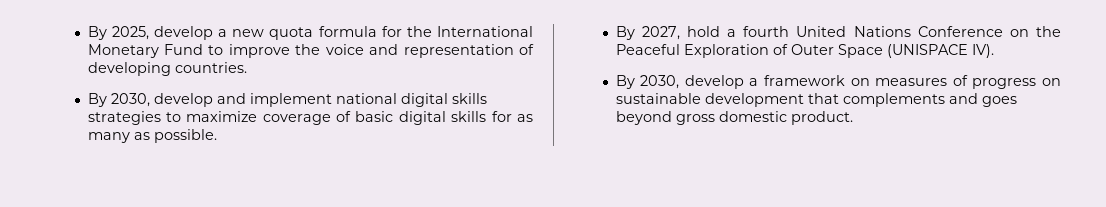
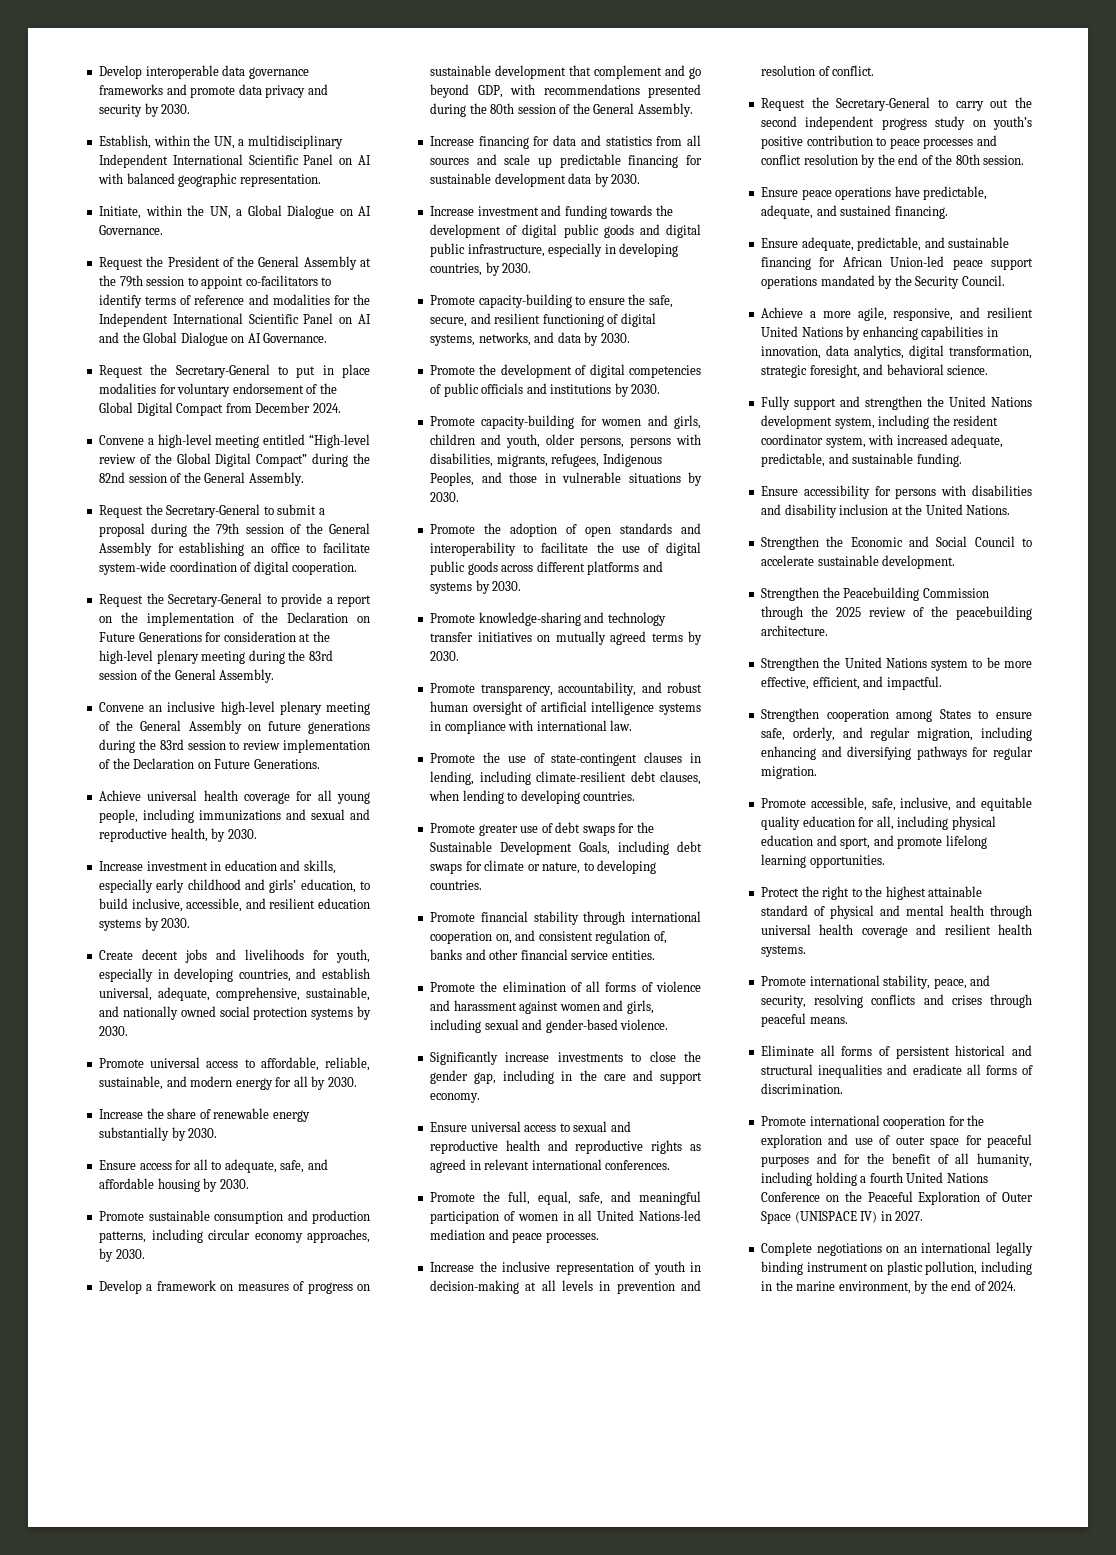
- By 2025, develop a new quota formula for the International Monetary Fund to improve the voice and representation of developing countries.
- By 2030, develop and implement national digital skills strategies to maximize coverage of basic digital skills for as many as possible.
- By 2027, hold a fourth United Nations Conference on the Peaceful Exploration of Outer Space (UNISPACE IV).
- By 2030, develop a framework on measures of progress on sustainable development that complements and goes beyond gross domestic product.
+ Develop interoperable data governance frameworks and promote data privacy and security by 2030.
+ Establish, within the UN, a multidisciplinary Independent International Scientific Panel on AI with balanced geographic representation.
+ Initiate, within the UN, a Global Dialogue on AI Governance.
+ Request the President of the General Assembly at the 79th session to appoint co-facilitators to identify terms of reference and modalities for the Independent International Scientific Panel on AI and the Global Dialogue on AI Governance.
+ Request the Secretary-General to put in place modalities for voluntary endorsement of the Global Digital Compact from December 2024.
+ Convene a high-level meeting entitled “High-level review of the Global Digital Compact” during the 82nd session of the General Assembly.
+ Request the Secretary-General to submit a proposal during the 79th session of the General Assembly for establishing an office to facilitate system-wide coordination of digital cooperation.
+ Request the Secretary-General to provide a report on the implementation of the Declaration on Future Generations for consideration at the high-level plenary meeting during the 83rd session of the General Assembly.
+ Convene an inclusive high-level plenary meeting of the General Assembly on future generations during the 83rd session to review implementation of the Declaration on Future Generations.
+ Achieve universal health coverage for all young people, including immunizations and sexual and reproductive health, by 2030.
+ Increase investment in education and skills, especially early childhood and girls’ education, to build inclusive, accessible, and resilient education systems by 2030.
+ Create decent jobs and livelihoods for youth, especially in developing countries, and establish universal, adequate, comprehensive, sustainable, and nationally owned social protection systems by 2030.
+ Promote universal access to affordable, reliable, sustainable, and modern energy for all by 2030.
+ Increase the share of renewable energy substantially by 2030.
+ Ensure access for all to adequate, safe, and affordable housing by 2030.
+ Promote sustainable consumption and production patterns, including circular economy approaches, by 2030.
+ Develop a framework on measures of progress on sustainable development that complement and go beyond GDP, with recommendations presented during the 80th session of the General Assembly.
+ Increase financing for data and statistics from all sources and scale up predictable financing for sustainable development data by 2030.
+ Increase investment and funding towards the development of digital public goods and digital public infrastructure, especially in developing countries, by 2030.
+ Promote capacity-building to ensure the safe, secure, and resilient functioning of digital systems, networks, and data by 2030.
+ Promote the development of digital competencies of public officials and institutions by 2030.
+ Promote capacity-building for women and girls, children and youth, older persons, persons with disabilities, migrants, refugees, Indigenous Peoples, and those in vulnerable situations by 2030.
+ Promote the adoption of open standards and interoperability to facilitate the use of digital public goods across different platforms and systems by 2030.
+ Promote knowledge-sharing and technology transfer initiatives on mutually agreed terms by 2030.
+ Promote transparency, accountability, and robust human oversight of artificial intelligence systems in compliance with international law.
+ Promote the use of state-contingent clauses in lending, including climate-resilient debt clauses, when lending to developing countries.
+ Promote greater use of debt swaps for the Sustainable Development Goals, including debt swaps for climate or nature, to developing countries.
+ Promote financial stability through international cooperation on, and consistent regulation of, banks and other financial service entities.
+ Promote the elimination of all forms of violence and harassment against women and girls, including sexual and gender-based violence.
+ Significantly increase investments to close the gender gap, including in the care and support economy.
+ Ensure universal access to sexual and reproductive health and reproductive rights as agreed in relevant international conferences.
+ Promote the full, equal, safe, and meaningful participation of women in all United Nations-led mediation and peace processes.
+ Increase the inclusive representation of youth in decision-making at all levels in prevention and resolution of conflict.
+ Request the Secretary-General to carry out the second independent progress study on youth’s positive contribution to peace processes and conflict resolution by the end of the 80th session.
+ Ensure peace operations have predictable, adequate, and sustained financing.
+ Ensure adequate, predictable, and sustainable financing for African Union-led peace support operations mandated by the Security Council.
+ Achieve a more agile, responsive, and resilient United Nations by enhancing capabilities in innovation, data analytics, digital transformation, strategic foresight, and behavioral science.
+ Fully support and strengthen the United Nations development system, including the resident coordinator system, with increased adequate, predictable, and sustainable funding.
+ Ensure accessibility for persons with disabilities and disability inclusion at the United Nations.
+ Strengthen the Economic and Social Council to accelerate sustainable development.
+ Strengthen the Peacebuilding Commission through the 2025 review of the peacebuilding architecture.
+ Strengthen the United Nations system to be more effective, efficient, and impactful.
+ Strengthen cooperation among States to ensure safe, orderly, and regular migration, including enhancing and diversifying pathways for regular migration.
+ Promote accessible, safe, inclusive, and equitable quality education for all, including physical education and sport, and promote lifelong learning opportunities.
+ Protect the right to the highest attainable standard of physical and mental health through universal health coverage and resilient health systems.
+ Promote international stability, peace, and security, resolving conflicts and crises through peaceful means.
+ Eliminate all forms of persistent historical and structural inequalities and eradicate all forms of discrimination.
+ Promote international cooperation for the exploration and use of outer space for peaceful purposes and for the benefit of all humanity, including holding a fourth United Nations Conference on the Peaceful Exploration of Outer Space (UNISPACE IV) in 2027.
+ Complete negotiations on an international legally binding instrument on plastic pollution, including in the marine environment, by the end of 2024.

